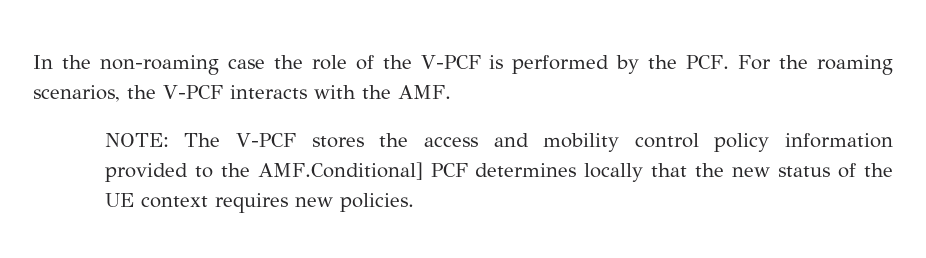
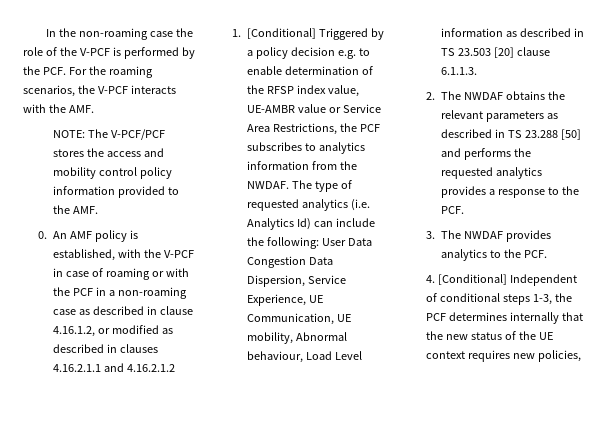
- NOTE: The V-PCF stores the access and mobility control policy information provided to the AMF.Conditional] PCF determines locally that the new status of the UE context requires new policies.
+ NOTE: The V-PCF/PCF stores the access and mobility control policy information provided to the AMF.
+ 0. An AMF policy is established, with the V-PCF in case of roaming or with the PCF in a non-roaming case as described in clause 4.16.1.2, or modified as described in clauses 4.16.2.1.1 and 4.16.2.1.2
+ 1. [Conditional] Triggered by a policy decision e.g. to enable determination of the RFSP index value, UE-AMBR value or Service Area Restrictions, the PCF subscribes to analytics information from the NWDAF. The type of requested analytics (i.e. Analytics Id) can include the following: User Data Congestion Data Dispersion, Service Experience, UE Communication, UE mobility, Abnormal behaviour, Load Level information as described in TS 23.503 [20] clause 6.1.1.3.
+ 2. The NWDAF obtains the relevant parameters as described in TS 23.288 [50] and performs the requested analytics provides a response to the PCF.
+ 3. The NWDAF provides analytics to the PCF.
+ 4. [Conditional] Independent of conditional steps 1-3, the PCF determines internally that the new status of the UE context requires new policies,

